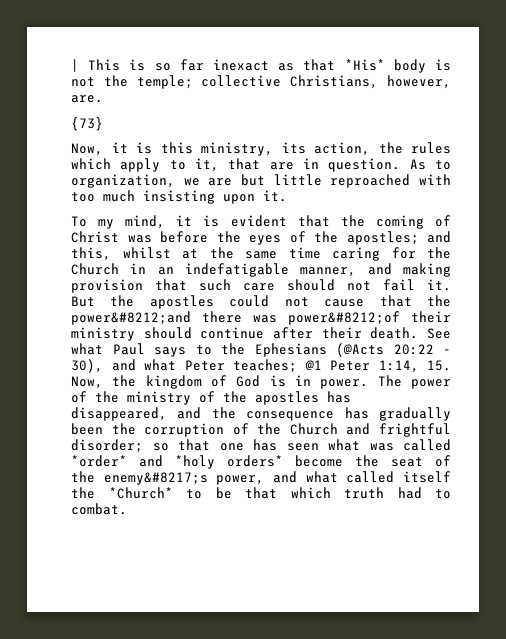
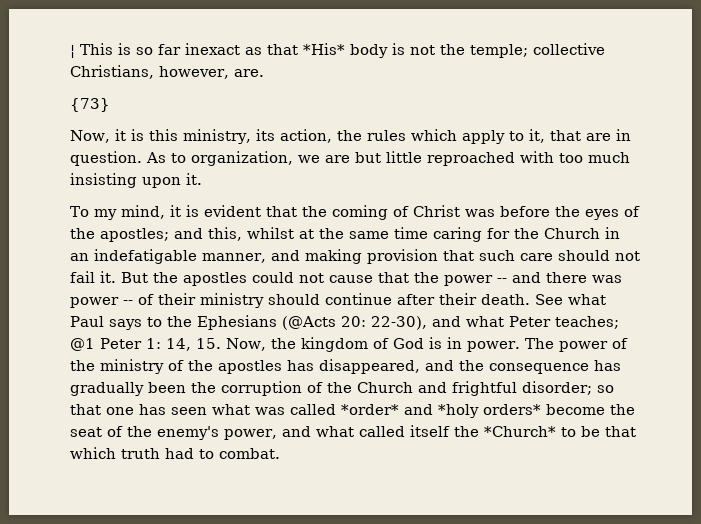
- | This is so far inexact as that *His* body is not the temple; collective Christians, however, are.
+ ¦ This is so far inexact as that *His* body is not the temple; collective Christians, however, are.
- But the apostles could not cause that the power&#8212;and there was power&#8212;of their ministry should continue after their death.
+ But the apostles could not cause that the power -- and there was power -- of their ministry should continue after their death.
- See what Paul says to the Ephesians (@Acts 20:22 - 30), and what Peter teaches; @1 Peter 1:14, 15. Now, the kingdom of God is in power.
+ See what Paul says to the Ephesians (@Acts 20: 22-30), and what Peter teaches; @1 Peter 1: 14, 15. Now, the kingdom of God is in power.
- The power of the ministry of the apostles has disappeared, and the consequence has gradually been the corruption of the Church and frightful disorder; so that one has seen what was called *order* and *holy orders* become the seat of the enemy&#8217;s power, and what called itself the *Church* to be that which truth had to combat.
+ The power of the ministry of the apostles has disappeared, and the consequence has gradually been the corruption of the Church and frightful disorder; so that one has seen what was called *order* and *holy orders* become the seat of the enemy's power, and what called itself the *Church* to be that which truth had to combat.

